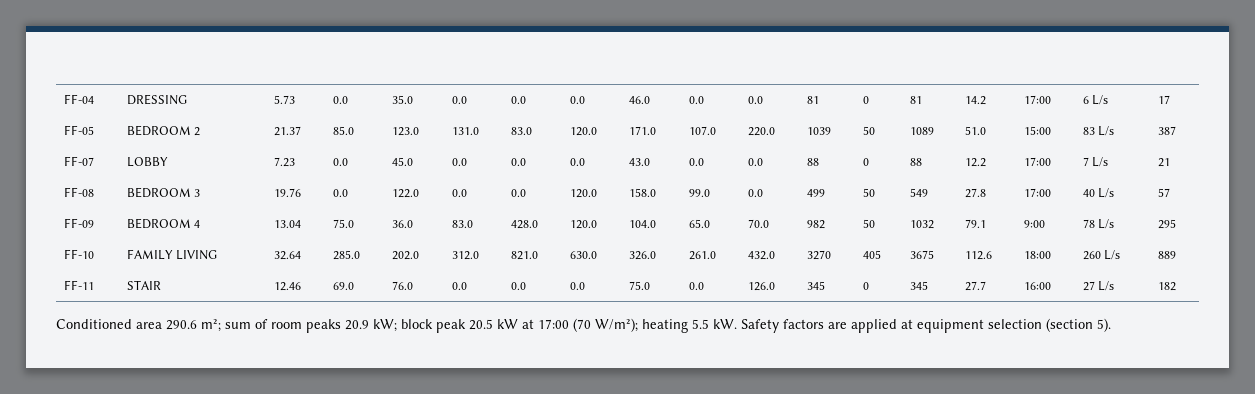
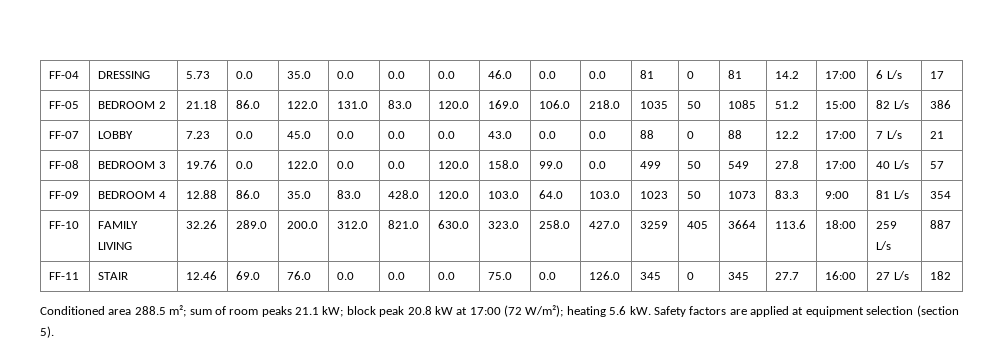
- FF-05 | BEDROOM 2 | 21.37 | 85.0 | 123.0 | 131.0 | 83.0 | 120.0 | 171.0 | 107.0 | 220.0 | 1039 | 50 | 1089 | 51.0 | 15:00 | 83 L/s | 387
+ FF-05 | BEDROOM 2 | 21.18 | 86.0 | 122.0 | 131.0 | 83.0 | 120.0 | 169.0 | 106.0 | 218.0 | 1035 | 50 | 1085 | 51.2 | 15:00 | 82 L/s | 386
- FF-09 | BEDROOM 4 | 13.04 | 75.0 | 36.0 | 83.0 | 428.0 | 120.0 | 104.0 | 65.0 | 70.0 | 982 | 50 | 1032 | 79.1 | 9:00 | 78 L/s | 295
+ FF-09 | BEDROOM 4 | 12.88 | 86.0 | 35.0 | 83.0 | 428.0 | 120.0 | 103.0 | 64.0 | 103.0 | 1023 | 50 | 1073 | 83.3 | 9:00 | 81 L/s | 354
- FF-10 | FAMILY LIVING | 32.64 | 285.0 | 202.0 | 312.0 | 821.0 | 630.0 | 326.0 | 261.0 | 432.0 | 3270 | 405 | 3675 | 112.6 | 18:00 | 260 L/s | 889
+ FF-10 | FAMILY LIVING | 32.26 | 289.0 | 200.0 | 312.0 | 821.0 | 630.0 | 323.0 | 258.0 | 427.0 | 3259 | 405 | 3664 | 113.6 | 18:00 | 259 L/s | 887
- Conditioned area 290.6 m²; sum of room peaks 20.9 kW; block peak 20.5 kW at 17:00 (70 W/m²); heating 5.5 kW.
+ Conditioned area 288.5 m²; sum of room peaks 21.1 kW; block peak 20.8 kW at 17:00 (72 W/m²); heating 5.6 kW.

